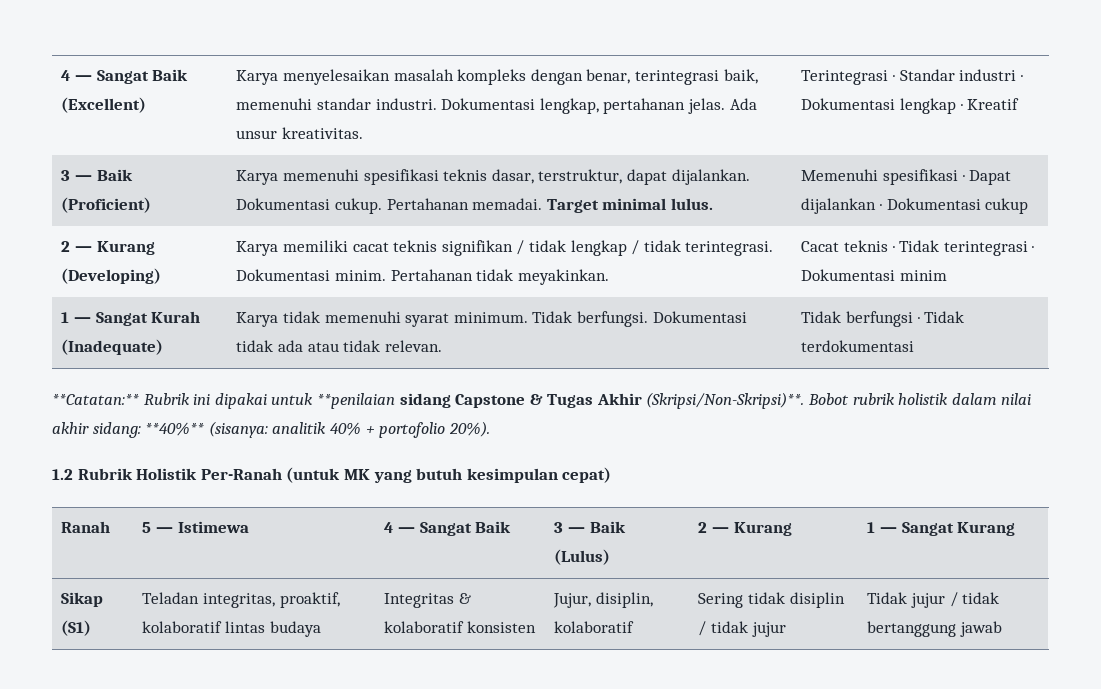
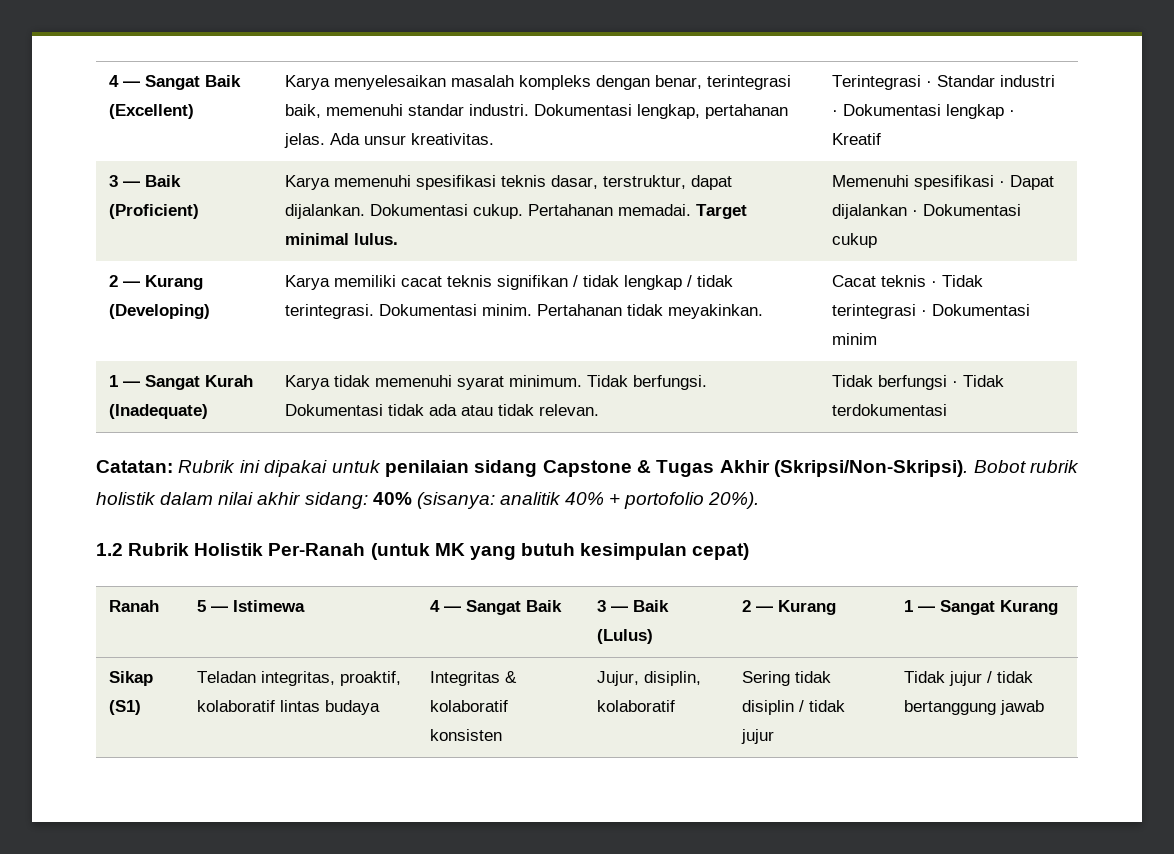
- **Catatan:** Rubrik ini dipakai untuk **penilaian sidang Capstone & Tugas Akhir (Skripsi/Non-Skripsi)**.
+ Catatan: Rubrik ini dipakai untuk penilaian sidang Capstone & Tugas Akhir (Skripsi/Non-Skripsi).
- Bobot rubrik holistik dalam nilai akhir sidang: **40%** (sisanya: analitik 40% + portofolio 20%).
+ Bobot rubrik holistik dalam nilai akhir sidang: 40% (sisanya: analitik 40% + portofolio 20%).

